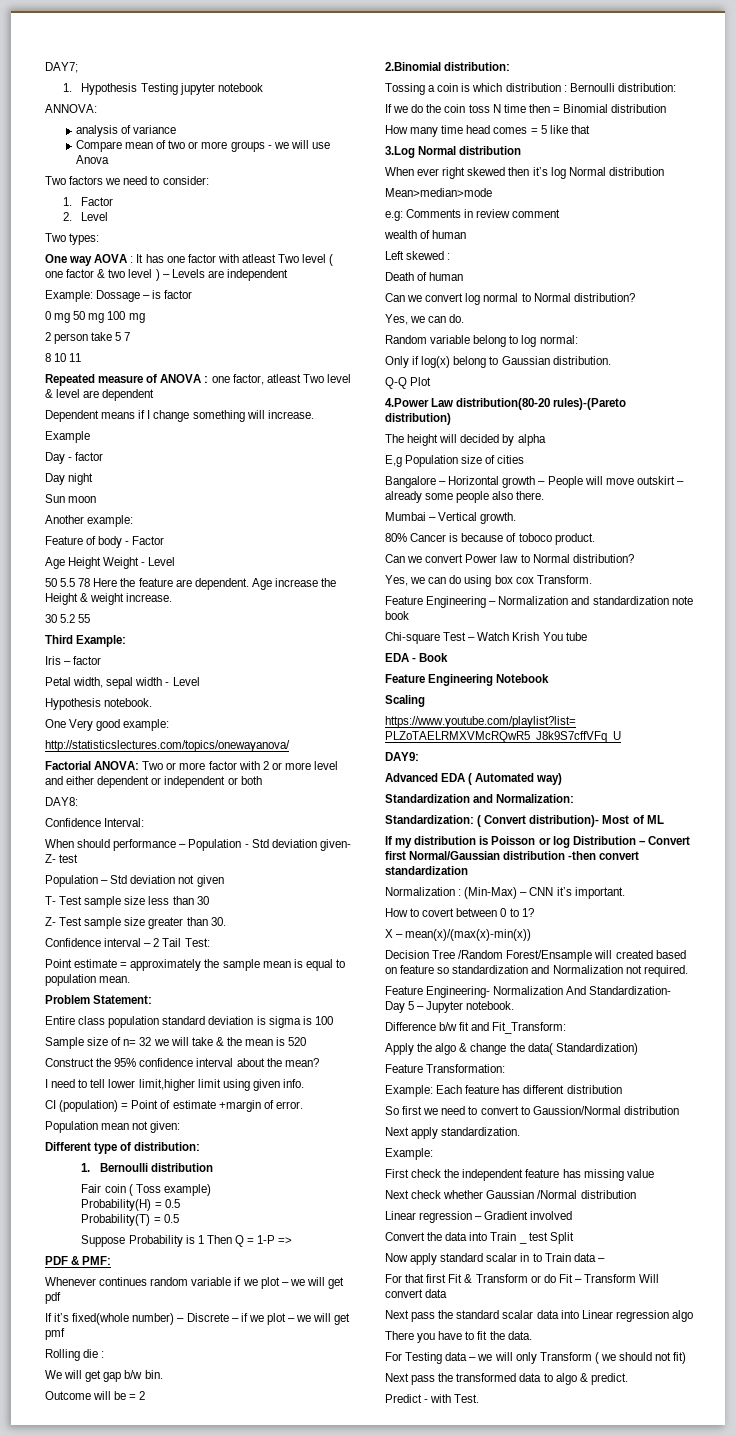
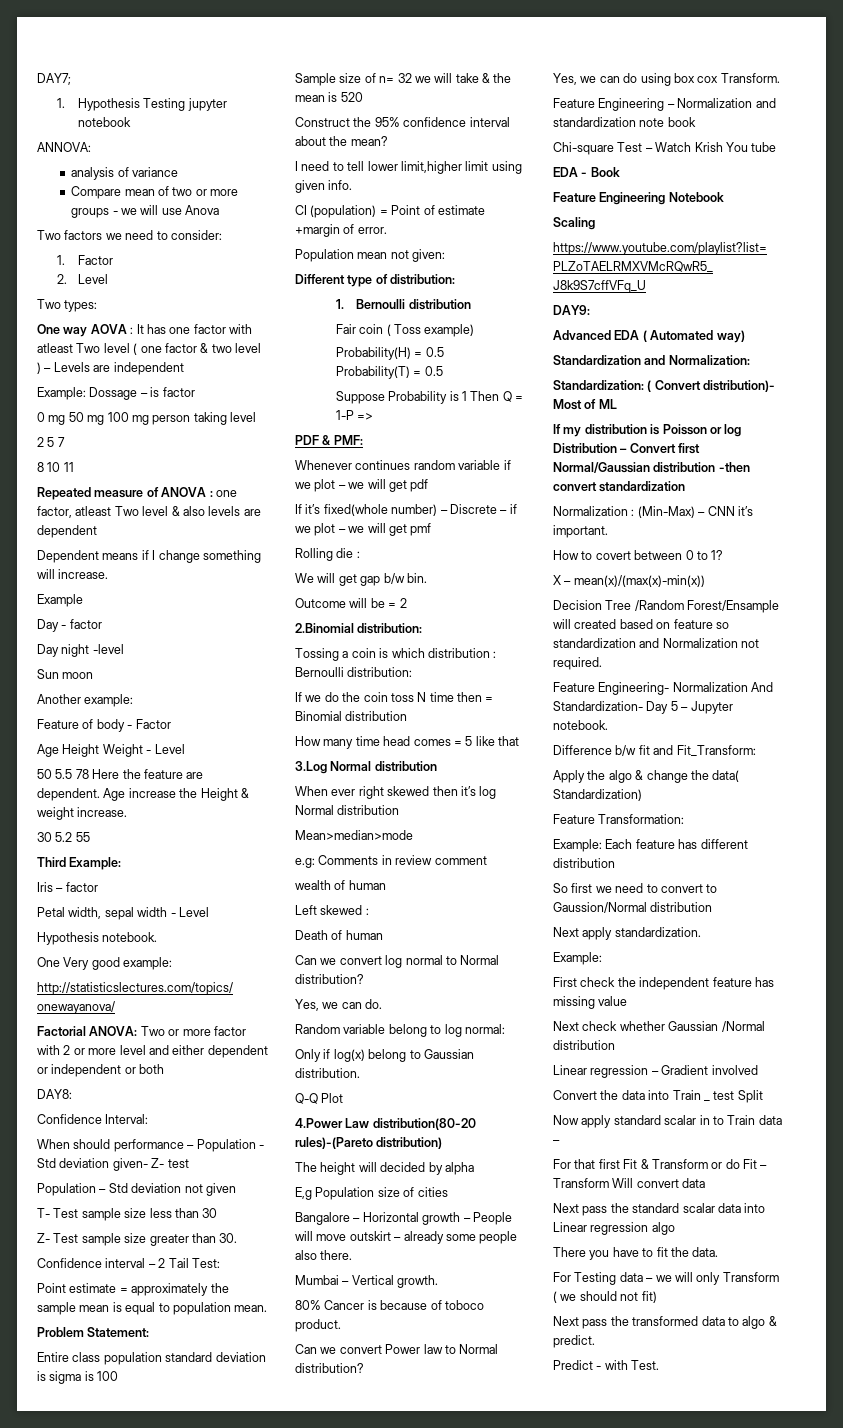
- 0 mg 50 mg 100 mg
- 2 person take 5 7
+ 0 mg 50 mg 100 mg person taking level
+ 2 5 7
- Repeated measure of ANOVA : one factor, atleast Two level & level are dependent
+ Repeated measure of ANOVA : one factor, atleast Two level & also levels are dependent
- Day night
+ Day night -level

